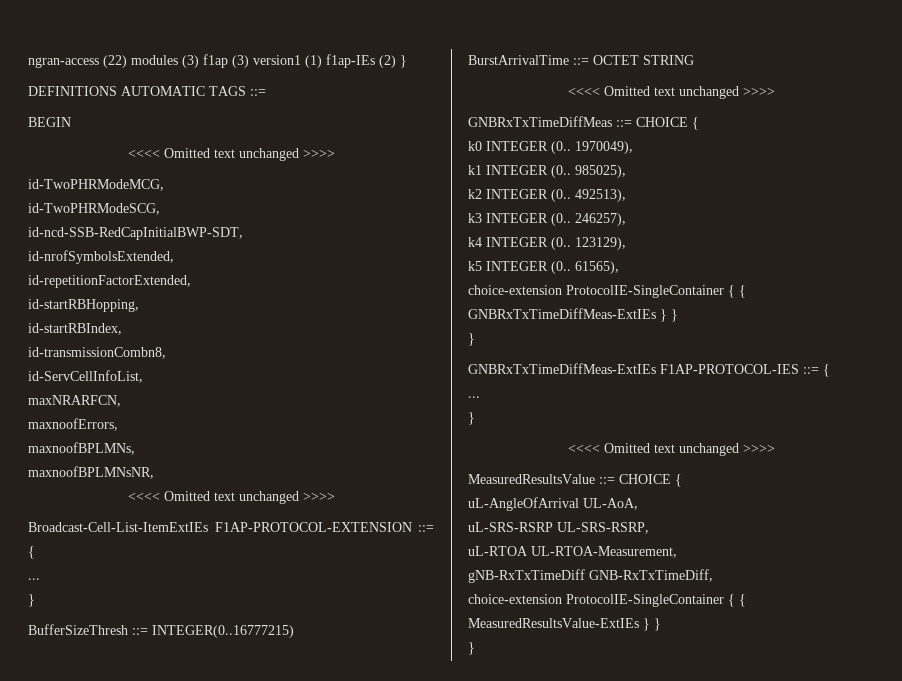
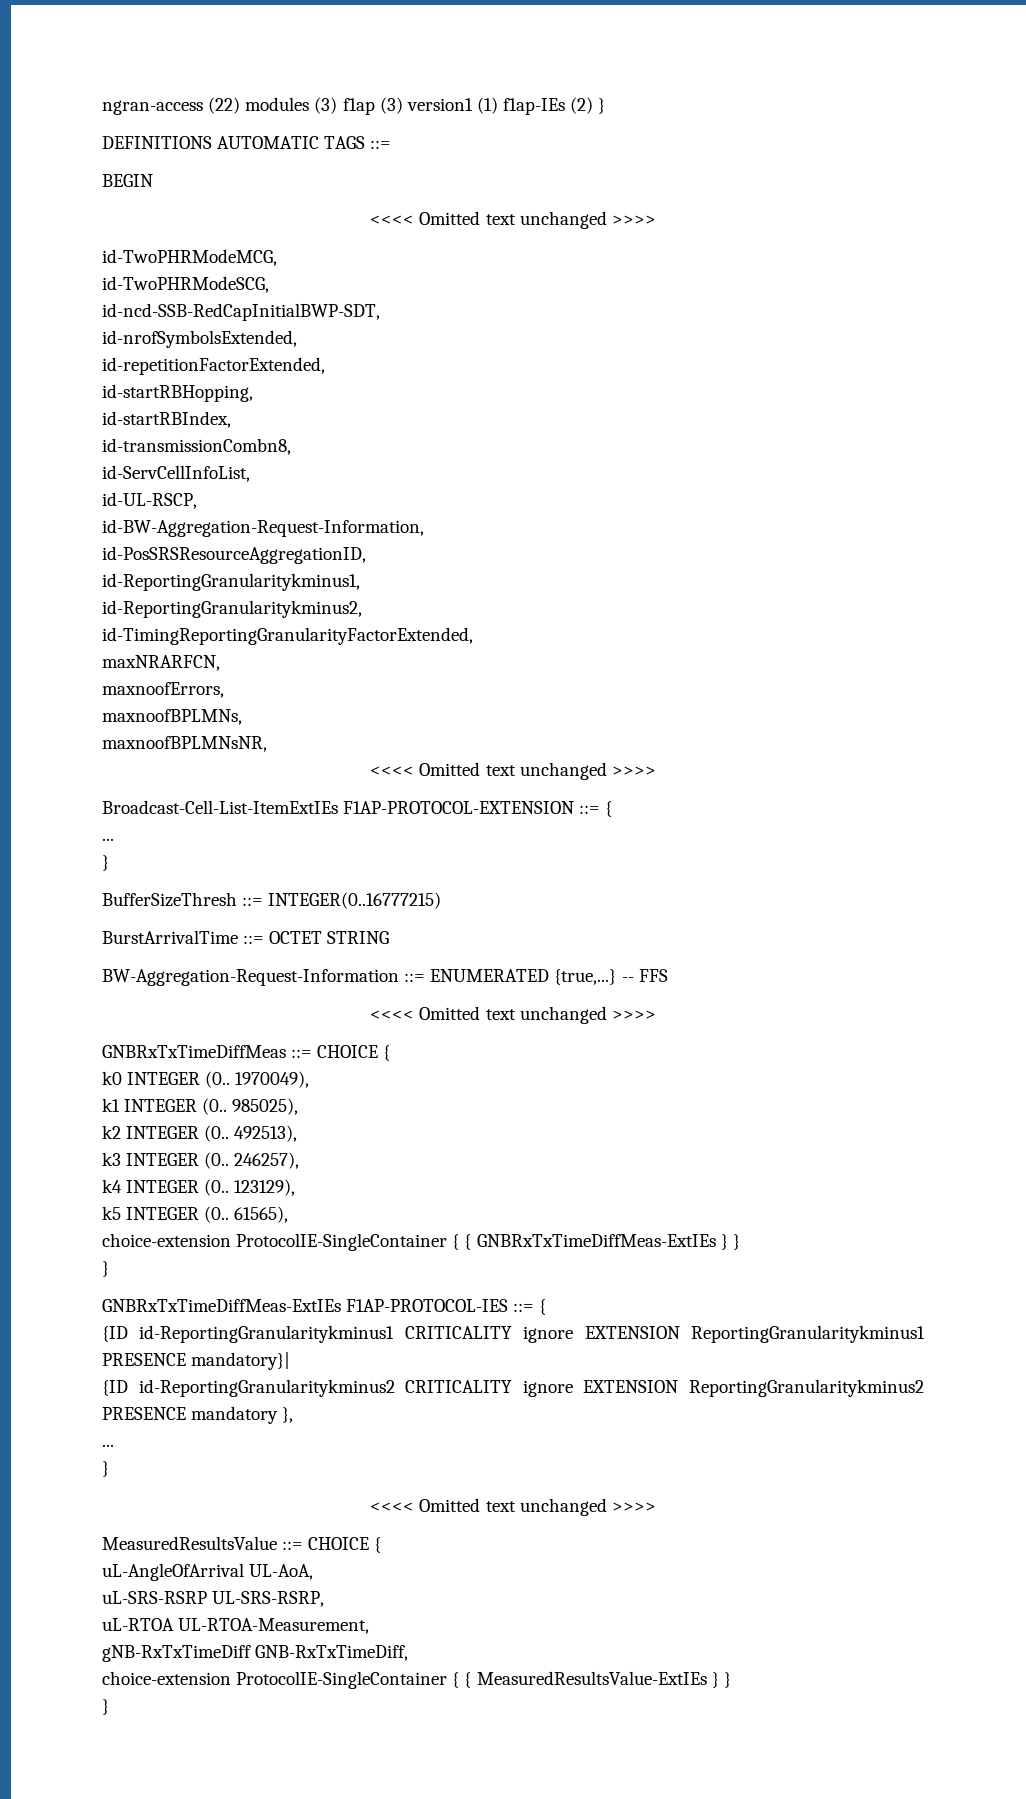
+ id-UL-RSCP,
+ id-BW-Aggregation-Request-Information,
+ id-PosSRSResourceAggregationID,
+ id-ReportingGranularitykminus1,
+ id-ReportingGranularitykminus2,
+ id-TimingReportingGranularityFactorExtended,
+ BW-Aggregation-Request-Information ::= ENUMERATED {true,...} -- FFS
+ {ID id-ReportingGranularitykminus1 CRITICALITY ignore EXTENSION ReportingGranularitykminus1 PRESENCE mandatory}|
+ {ID id-ReportingGranularitykminus2 CRITICALITY ignore EXTENSION ReportingGranularitykminus2 PRESENCE mandatory },

